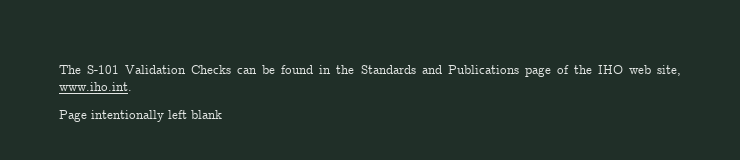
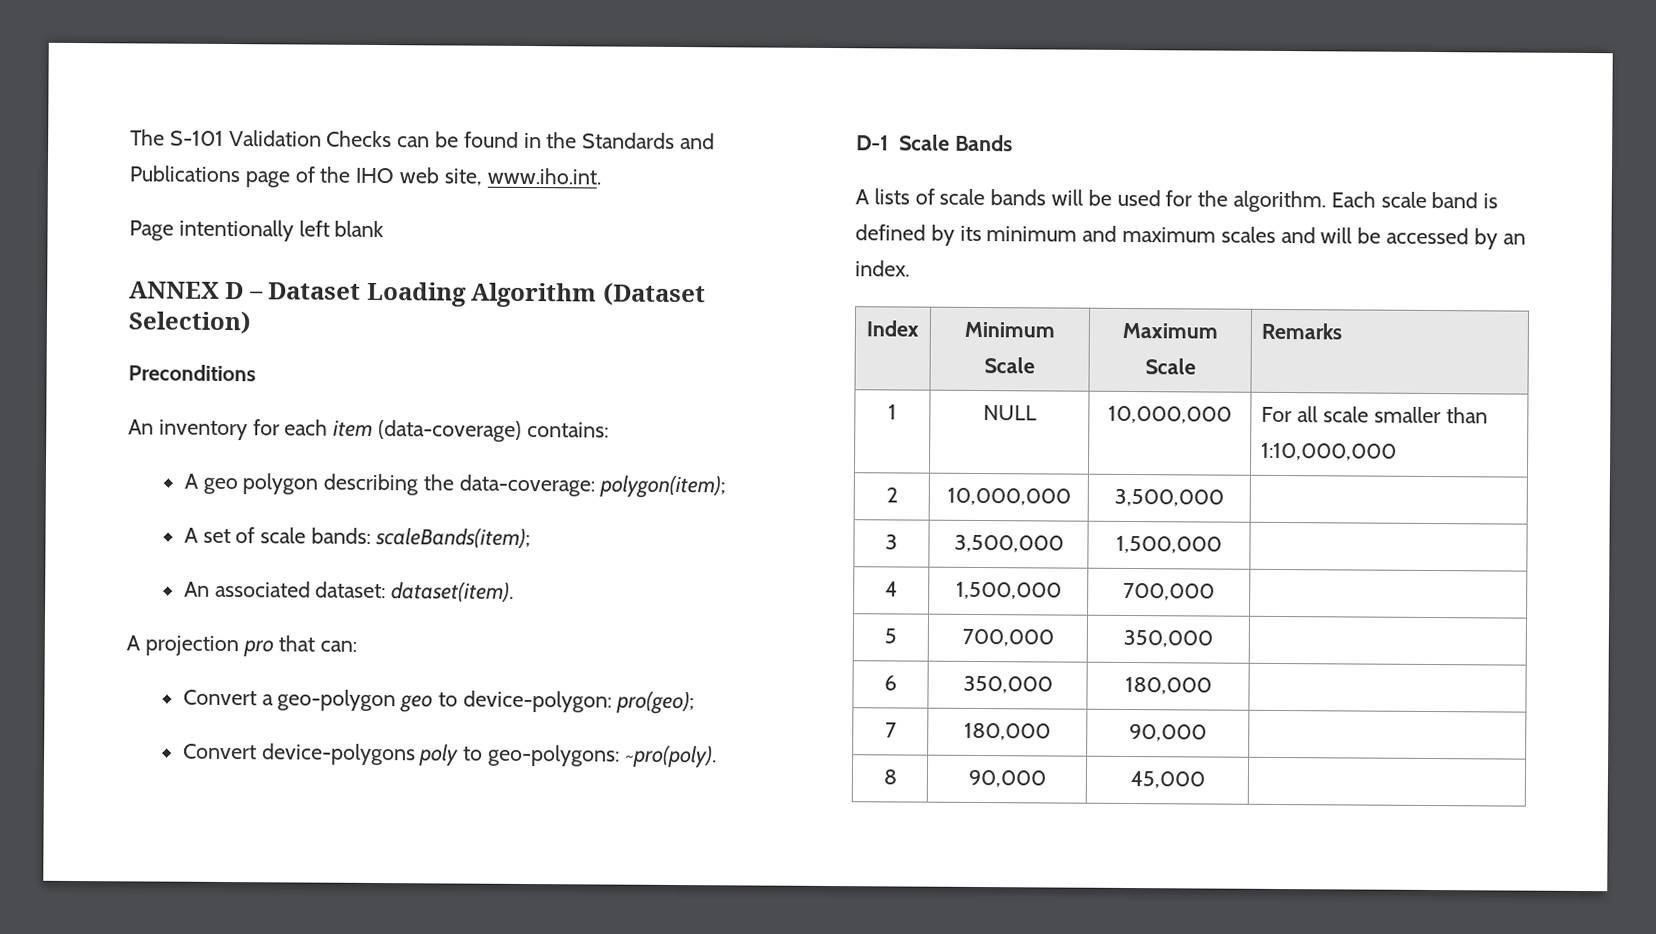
+ ANNEX D – Dataset Loading Algorithm (Dataset Selection)
+ Preconditions
+ An inventory for each item (data-coverage) contains:
+ A geo polygon describing the data-coverage: polygon(item);
+ A set of scale bands: scaleBands(item);
+ An associated dataset: dataset(item).
+ A projection pro that can:
+ Convert a geo-polygon geo to device-polygon: pro(geo);
+ Convert device-polygons poly to geo-polygons: ~pro(poly).
+ D-1 Scale Bands
+ A lists of scale bands will be used for the algorithm. Each scale band is defined by its minimum and maximum scales and will be accessed by an index.
+ Index | Minimum Scale | Maximum Scale | Remarks
+ 1 | NULL | 10,000,000 | For all scale smaller than 1:10,000,000
+ 2 | 10,000,000 | 3,500,000 |
+ 3 | 3,500,000 | 1,500,000 |
+ 4 | 1,500,000 | 700,000 |
+ 5 | 700,000 | 350,000 |
+ 6 | 350,000 | 180,000 |
+ 7 | 180,000 | 90,000 |
+ 8 | 90,000 | 45,000 |

